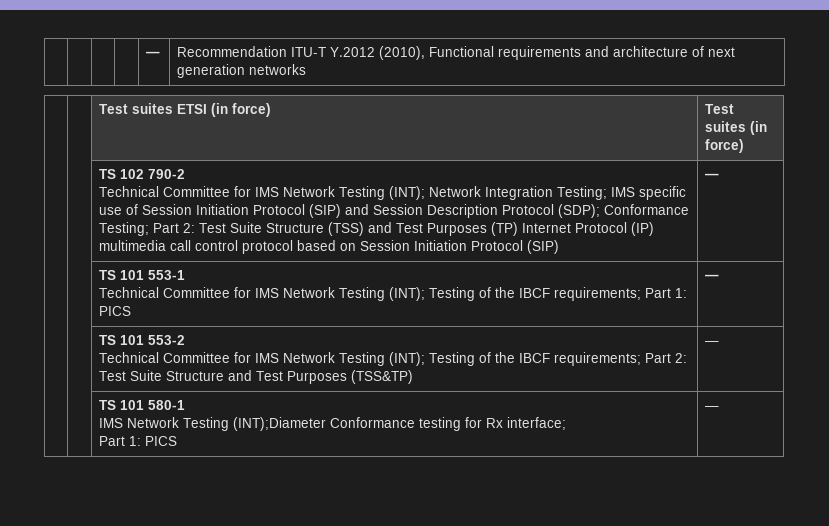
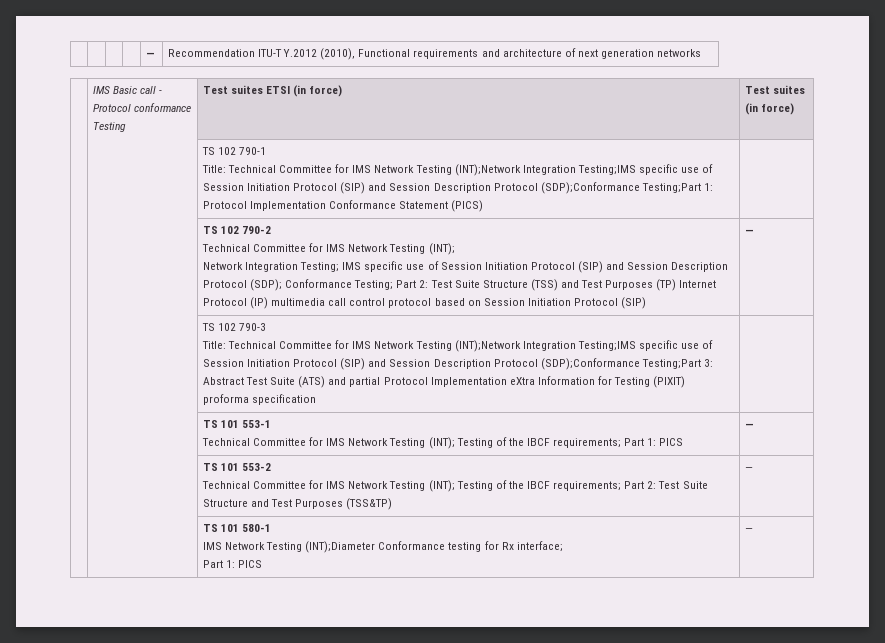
- | | Test suites ETSI (in force) | Test suites (in force)
+ | IMS Basic call - Protocol conformance Testing | Test suites ETSI (in force) | Test suites (in force)
+ | | TS 102 790-1
+ Title: Technical Committee for IMS Network Testing (INT);Network Integration Testing;IMS specific use of Session Initiation Protocol (SIP) and Session Description Protocol (SDP);Conformance Testing;Part 1: Protocol Implementation Conformance Statement (PICS) |
  TS 102 790-2
- Technical Committee for IMS Network Testing (INT); Network Integration Testing; IMS specific use of Session Initiation Protocol (SIP) and Session Description Protocol (SDP); Conformance Testing; Part 2: Test Suite Structure (TSS) and Test Purposes (TP) Internet Protocol (IP) multimedia call control protocol based on Session Initiation Protocol (SIP)
+ Technical Committee for IMS Network Testing (INT);
+ Network Integration Testing; IMS specific use of Session Initiation Protocol (SIP) and Session Description Protocol (SDP); Conformance Testing; Part 2: Test Suite Structure (TSS) and Test Purposes (TP) Internet Protocol (IP) multimedia call control protocol based on Session Initiation Protocol (SIP)
+ TS 102 790-3
+ Title: Technical Committee for IMS Network Testing (INT);Network Integration Testing;IMS specific use of Session Initiation Protocol (SIP) and Session Description Protocol (SDP);Conformance Testing;Part 3: Abstract Test Suite (ATS) and partial Protocol Implementation eXtra Information for Testing (PIXIT) proforma specification

